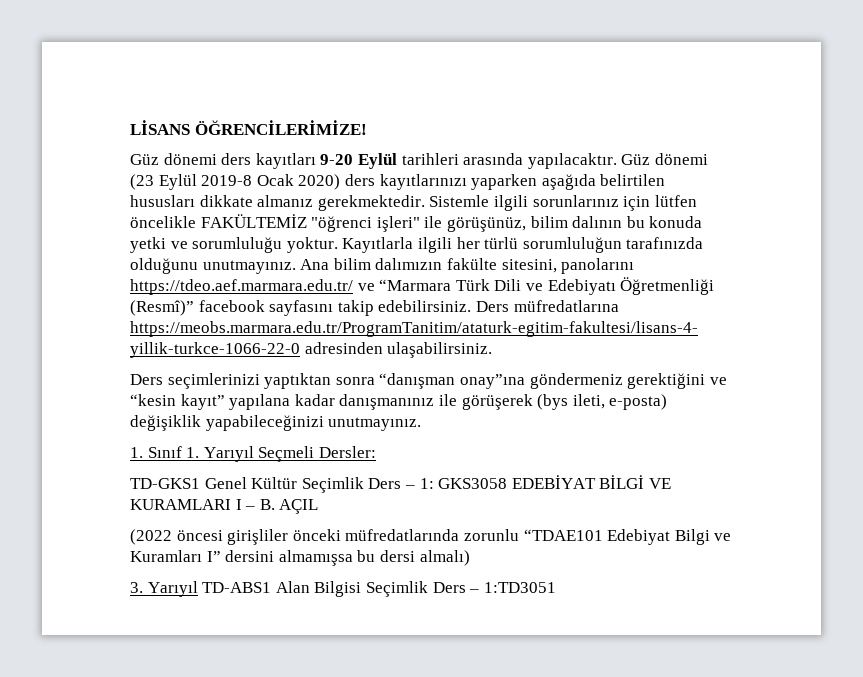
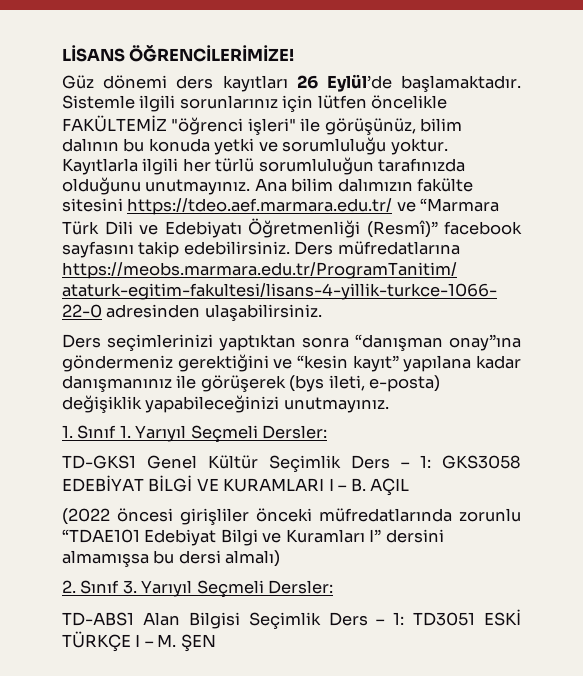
- Güz dönemi ders kayıtları 9-20 Eylül tarihleri arasında yapılacaktır. Güz dönemi (23 Eylül 2019-8 Ocak 2020) ders kayıtlarınızı yaparken aşağıda belirtilen hususları dikkate almanız gerekmektedir.
+ Güz dönemi ders kayıtları 26 Eylül’de başlamaktadır.
- Ana bilim dalımızın fakülte sitesini, panolarını https://tdeo.aef.marmara.edu.tr/ ve “Marmara Türk Dili ve Edebiyatı Öğretmenliği (Resmî)” facebook sayfasını takip edebilirsiniz.
+ Ana bilim dalımızın fakülte sitesini https://tdeo.aef.marmara.edu.tr/ ve “Marmara Türk Dili ve Edebiyatı Öğretmenliği (Resmî)” facebook sayfasını takip edebilirsiniz.
- 3. Yarıyıl TD-ABS1 Alan Bilgisi Seçimlik Ders – 1:TD3051
+ 2. Sınıf 3. Yarıyıl Seçmeli Dersler:
+ TD-ABS1 Alan Bilgisi Seçimlik Ders – 1: TD3051 ESKİ TÜRKÇE I – M. ŞEN

